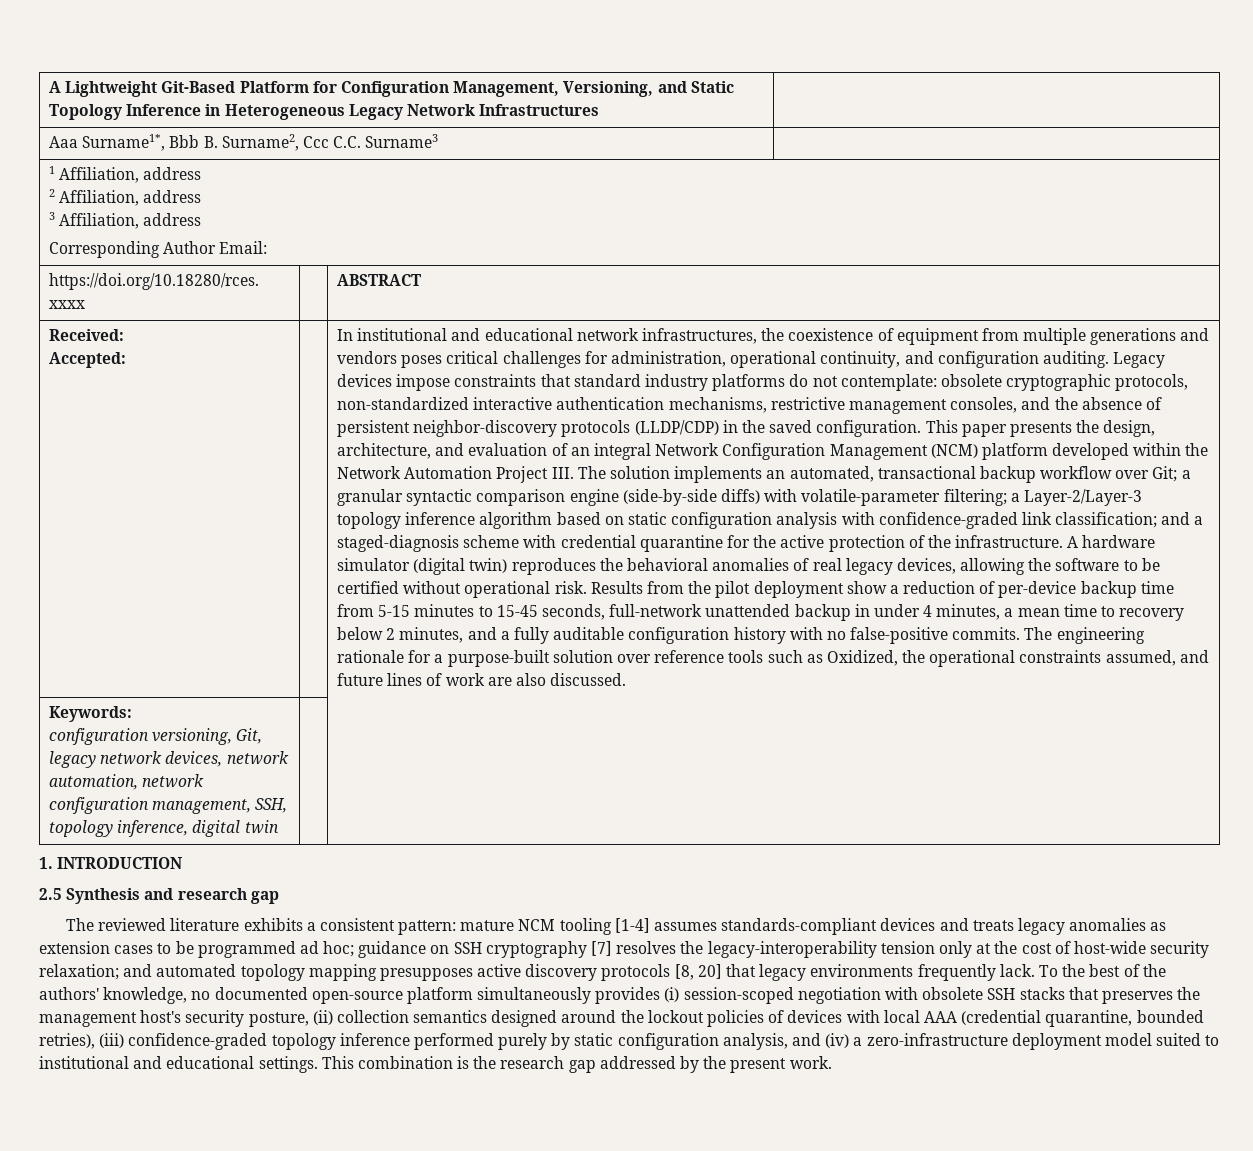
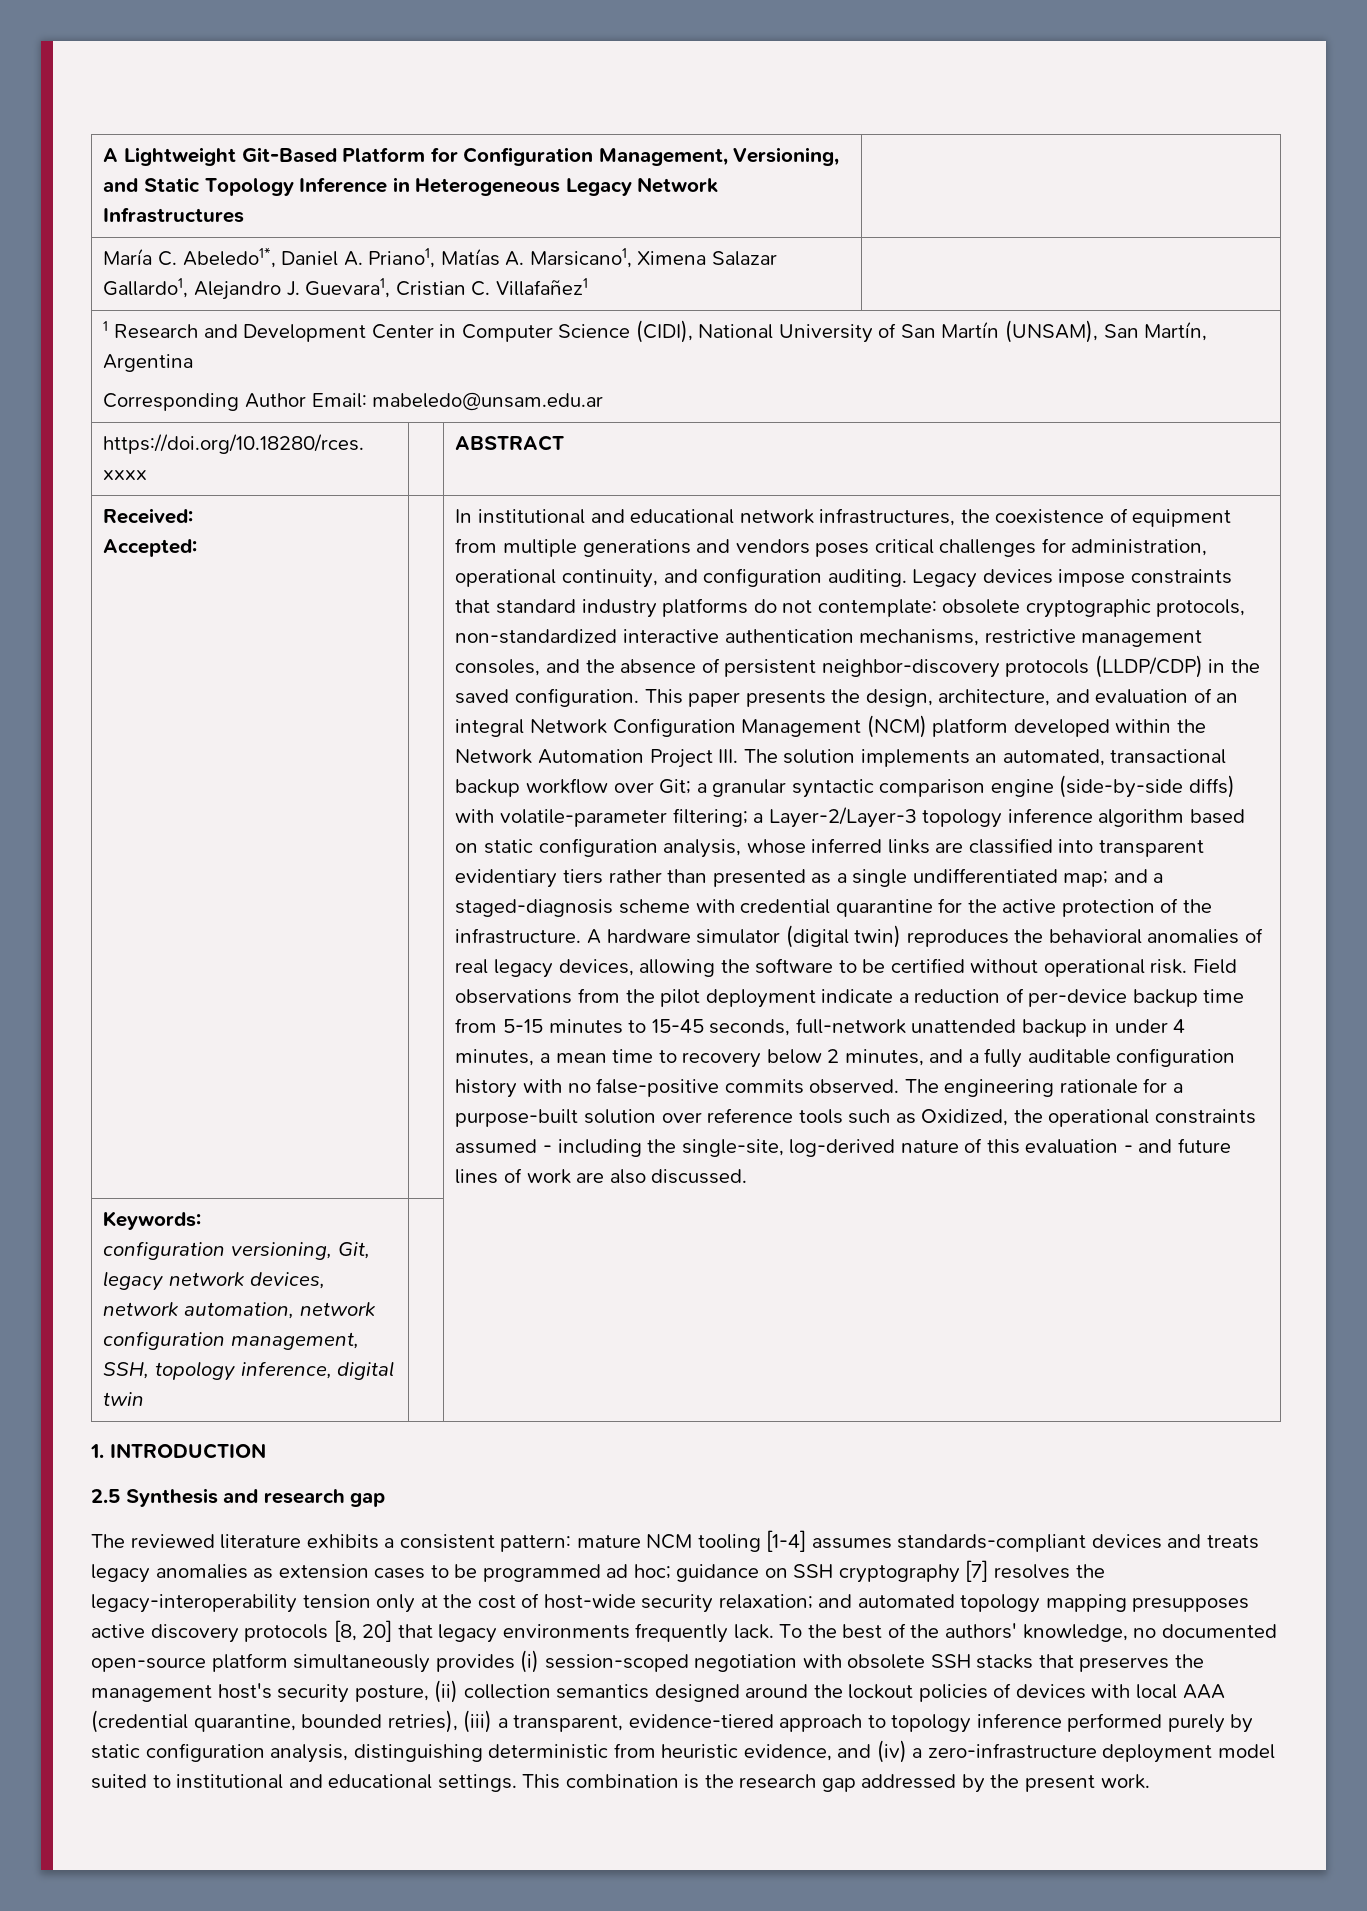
- Aaa Surname1*, Bbb B. Surname2, Ccc C.C. Surname3 |
- 1 Affiliation, address
- 2 Affiliation, address
- 3 Affiliation, address
- Corresponding Author Email:
+ María C. Abeledo1*, Daniel A. Priano1, Matías A. Marsicano1, Ximena Salazar Gallardo1, Alejandro J. Guevara1, Cristian C. Villafañez1 |
+ 1 Research and Development Center in Computer Science (CIDI), National University of San Martín (UNSAM), San Martín, Argentina
+ Corresponding Author Email: mabeledo@unsam.edu.ar
- a Layer-2/Layer-3 topology inference algorithm based on static configuration analysis with confidence-graded link classification;
+ a Layer-2/Layer-3 topology inference algorithm based on static configuration analysis, whose inferred links are classified into transparent evidentiary tiers rather than presented as a single undifferentiated map;
- Results from the pilot deployment show a reduction of per-device backup time from 5-15 minutes to 15-45 seconds, full-network unattended backup in under 4 minutes, a mean time to recovery below 2 minutes, and a fully auditable configuration history with no false-positive commits.
+ Field observations from the pilot deployment indicate a reduction of per-device backup time from 5-15 minutes to 15-45 seconds, full-network unattended backup in under 4 minutes, a mean time to recovery below 2 minutes, and a fully auditable configuration history with no false-positive commits observed.
- The engineering rationale for a purpose-built solution over reference tools such as Oxidized, the operational constraints assumed, and future lines of work are also discussed.
+ The engineering rationale for a purpose-built solution over reference tools such as Oxidized, the operational constraints assumed - including the single-site, log-derived nature of this evaluation - and future lines of work are also discussed.
- To the best of the authors' knowledge, no documented open-source platform simultaneously provides (i) session-scoped negotiation with obsolete SSH stacks that preserves the management host's security posture, (ii) collection semantics designed around the lockout policies of devices with local AAA (credential quarantine, bounded retries), (iii) confidence-graded topology inference performed purely by static configuration analysis, and (iv) a zero-infrastructure deployment model suited to institutional and educational settings.
+ To the best of the authors' knowledge, no documented open-source platform simultaneously provides (i) session-scoped negotiation with obsolete SSH stacks that preserves the management host's security posture, (ii) collection semantics designed around the lockout policies of devices with local AAA (credential quarantine, bounded retries), (iii) a transparent, evidence-tiered approach to topology inference performed purely by static configuration analysis, distinguishing deterministic from heuristic evidence, and (iv) a zero-infrastructure deployment model suited to institutional and educational settings.

